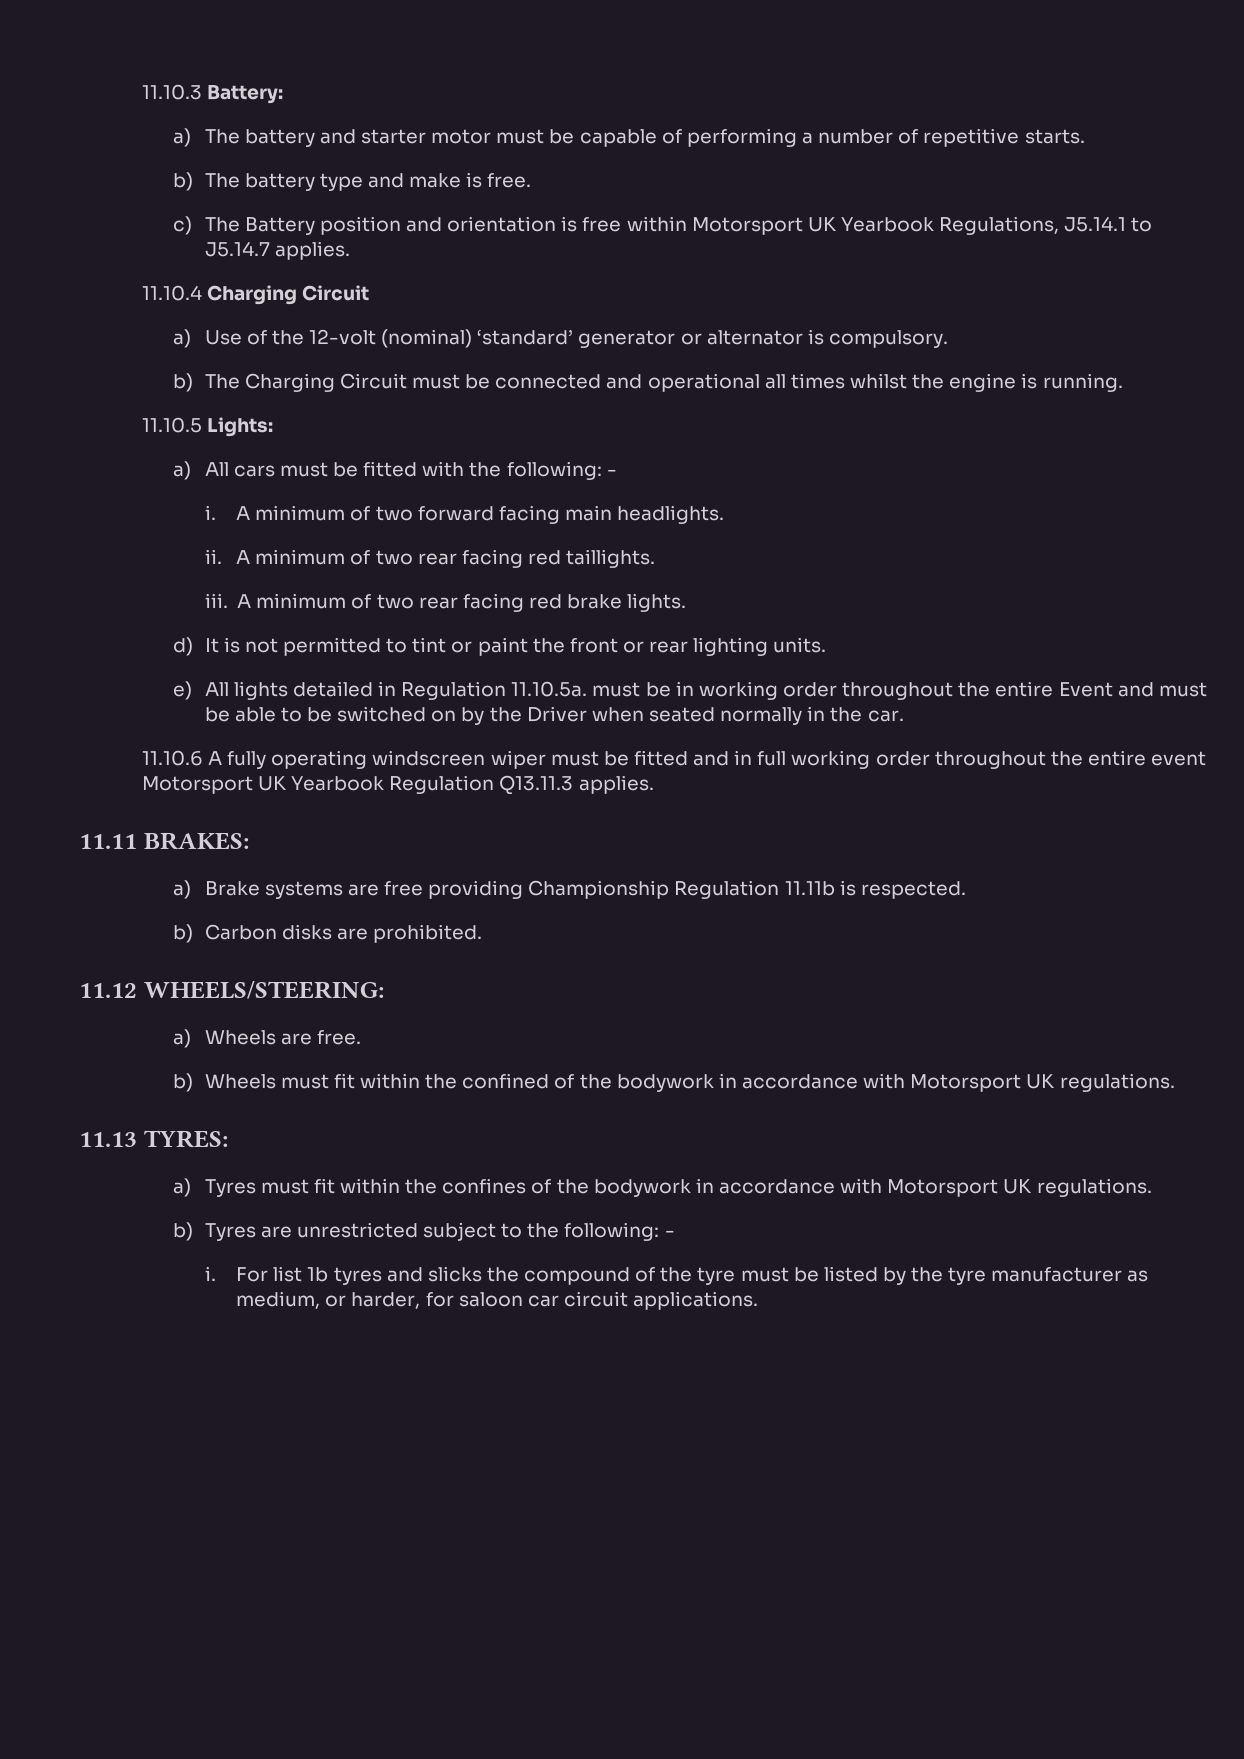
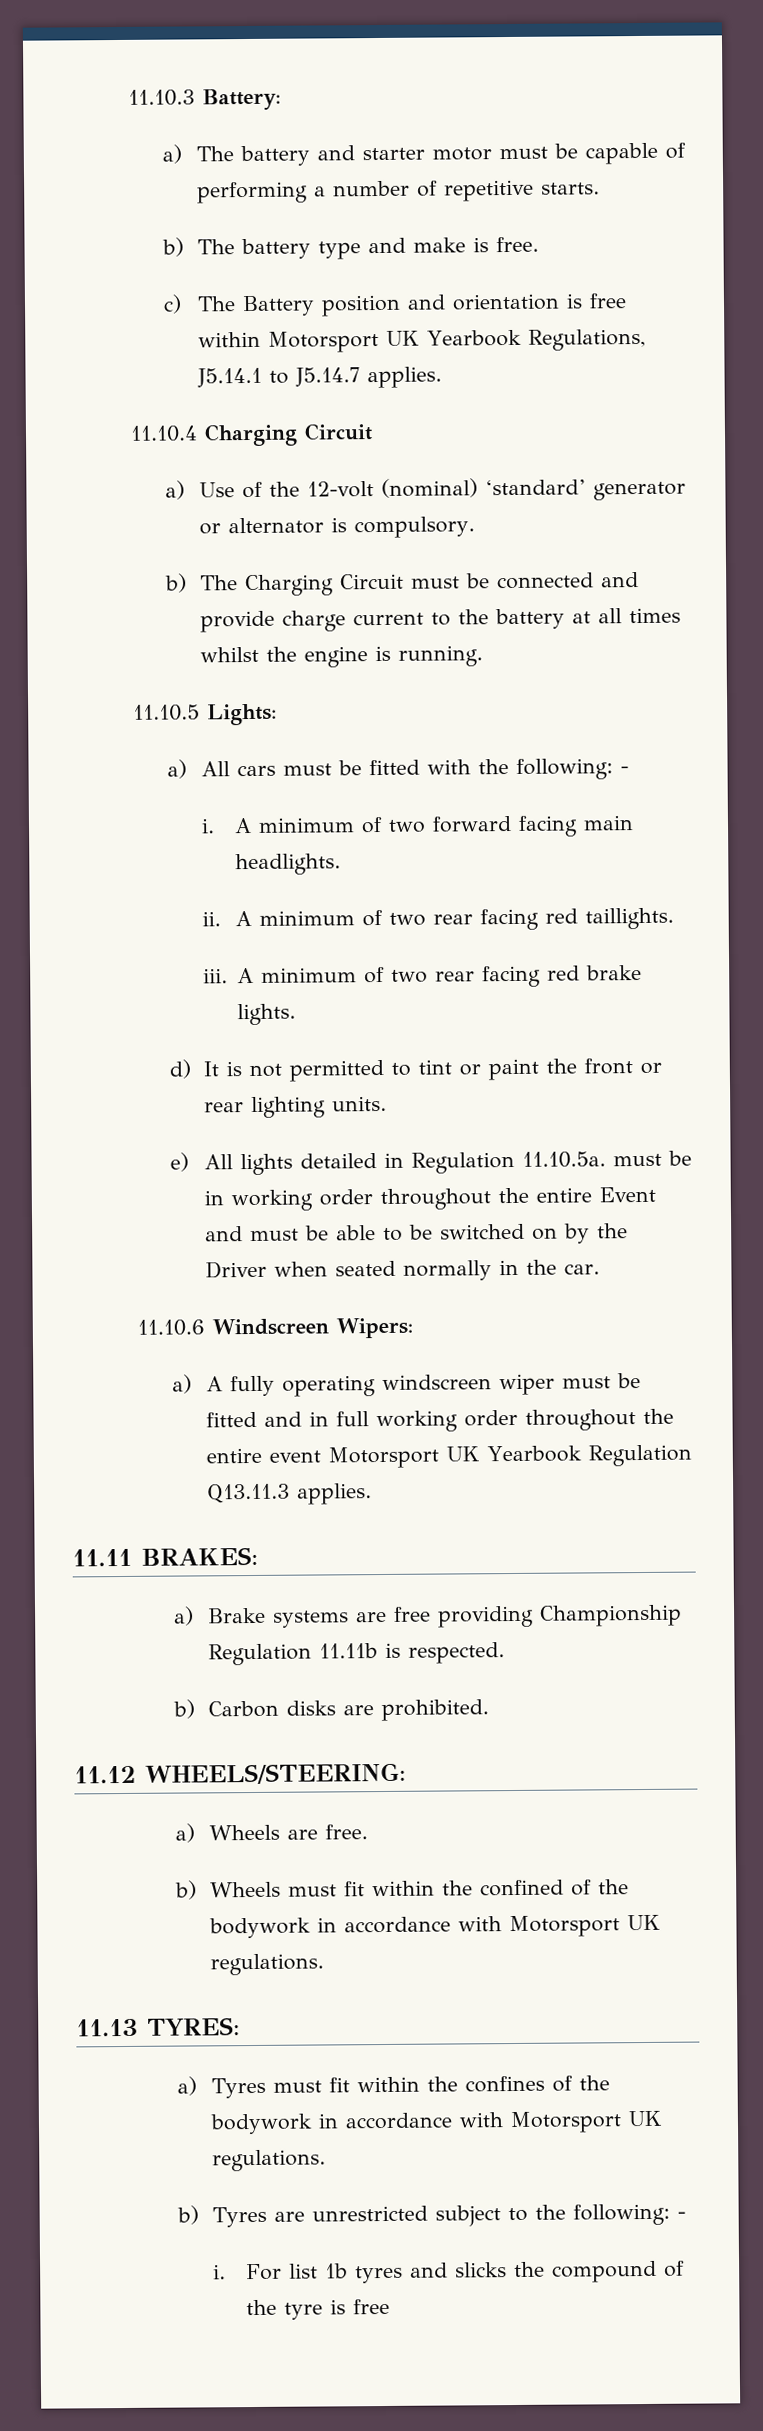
- b) The Charging Circuit must be connected and operational all times whilst the engine is running.
+ b) The Charging Circuit must be connected and provide charge current to the battery at all times whilst the engine is running.
- 11.10.6 A fully operating windscreen wiper must be fitted and in full working order throughout the entire event Motorsport UK Yearbook Regulation Q13.11.3 applies.
+ 11.10.6 Windscreen Wipers:
+ a) A fully operating windscreen wiper must be fitted and in full working order throughout the entire event Motorsport UK Yearbook Regulation Q13.11.3 applies.
- For list 1b tyres and slicks the compound of the tyre must be listed by the tyre manufacturer as medium, or harder, for saloon car circuit applications.
+ For list 1b tyres and slicks the compound of the tyre is free

